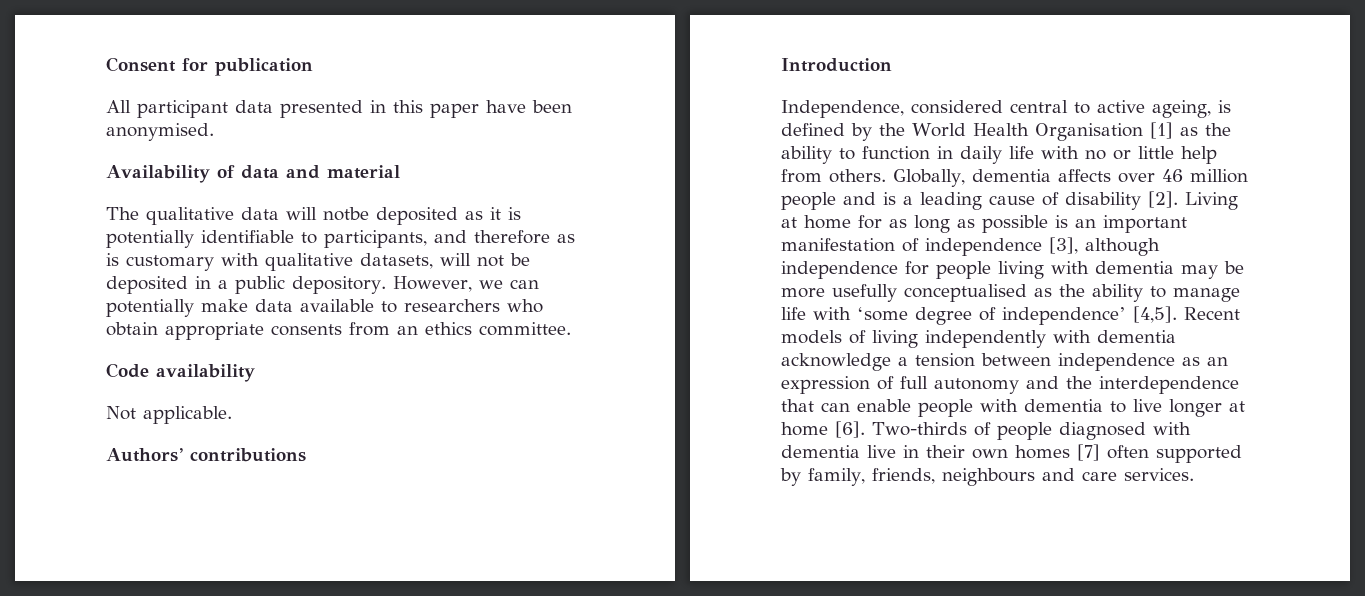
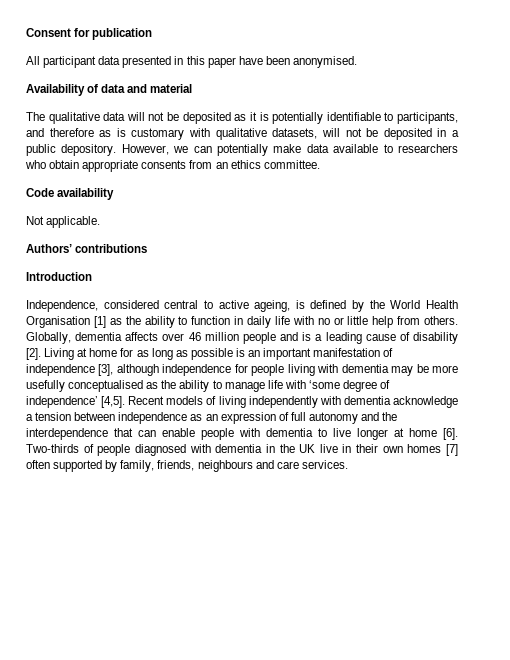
- The qualitative data will notbe deposited as it is potentially identifiable to participants, and therefore as is customary with qualitative datasets, will not be deposited in a public depository.
+ The qualitative data will not be deposited as it is potentially identifiable to participants, and therefore as is customary with qualitative datasets, will not be deposited in a public depository.
- Two-thirds of people diagnosed with dementia live in their own homes [7] often supported by family, friends, neighbours and care services.
+ Two-thirds of people diagnosed with dementia in the UK live in their own homes [7] often supported by family, friends, neighbours and care services.

